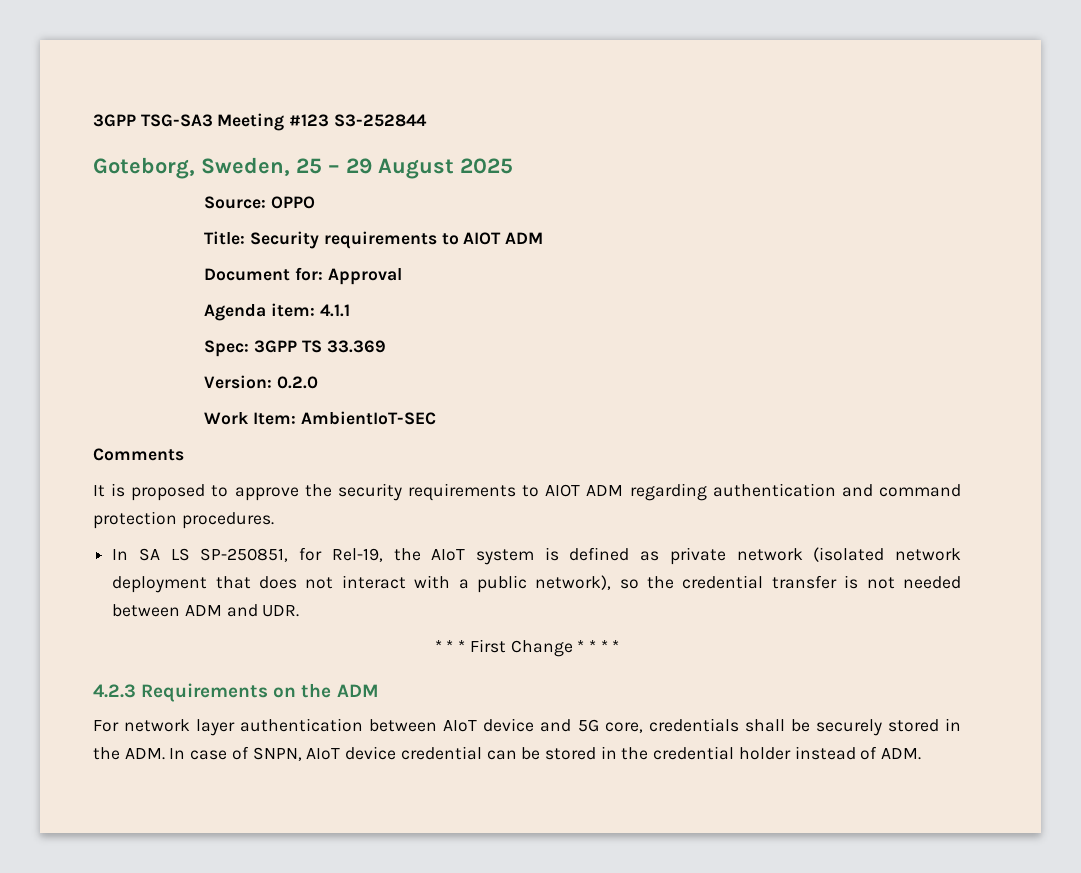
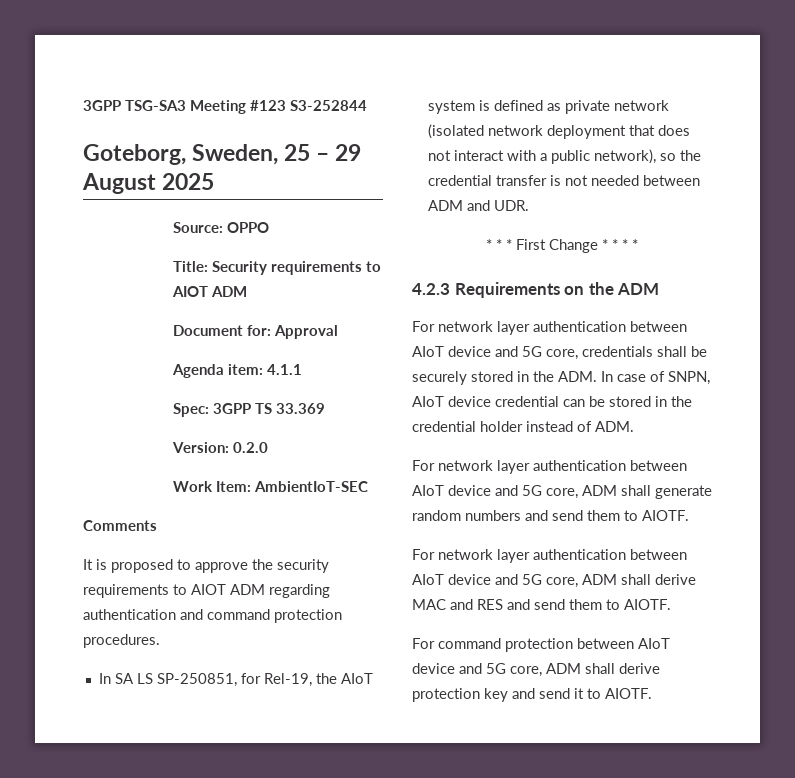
+ For network layer authentication between AIoT device and 5G core, ADM shall generate random numbers and send them to AIOTF.
+ For network layer authentication between AIoT device and 5G core, ADM shall derive MAC and RES and send them to AIOTF.
+ For command protection between AIoT device and 5G core, ADM shall derive protection key and send it to AIOTF.

